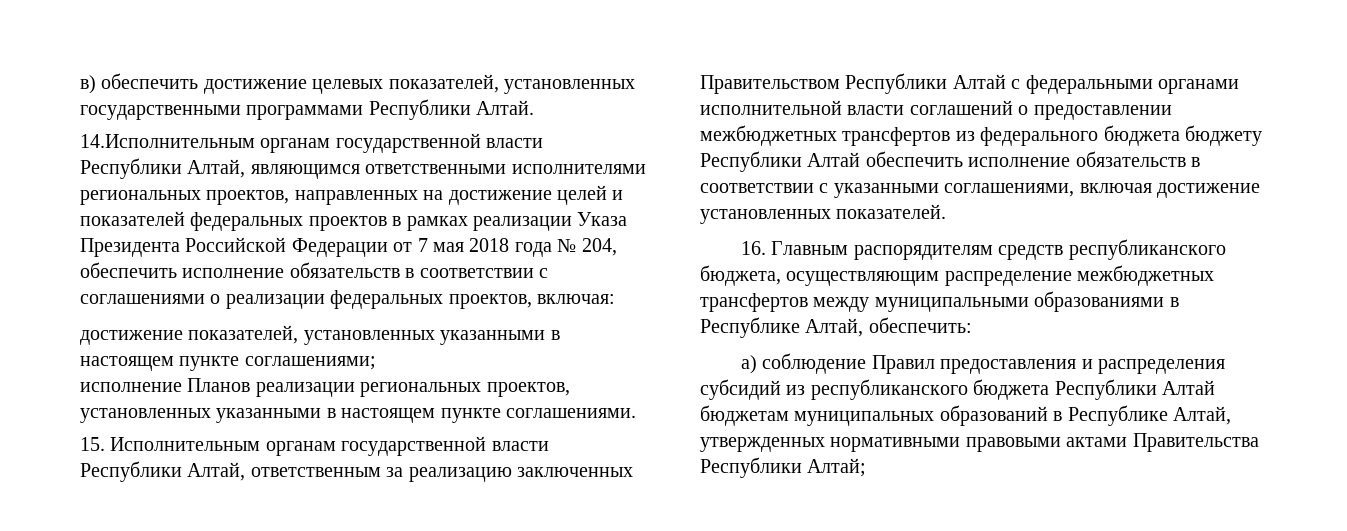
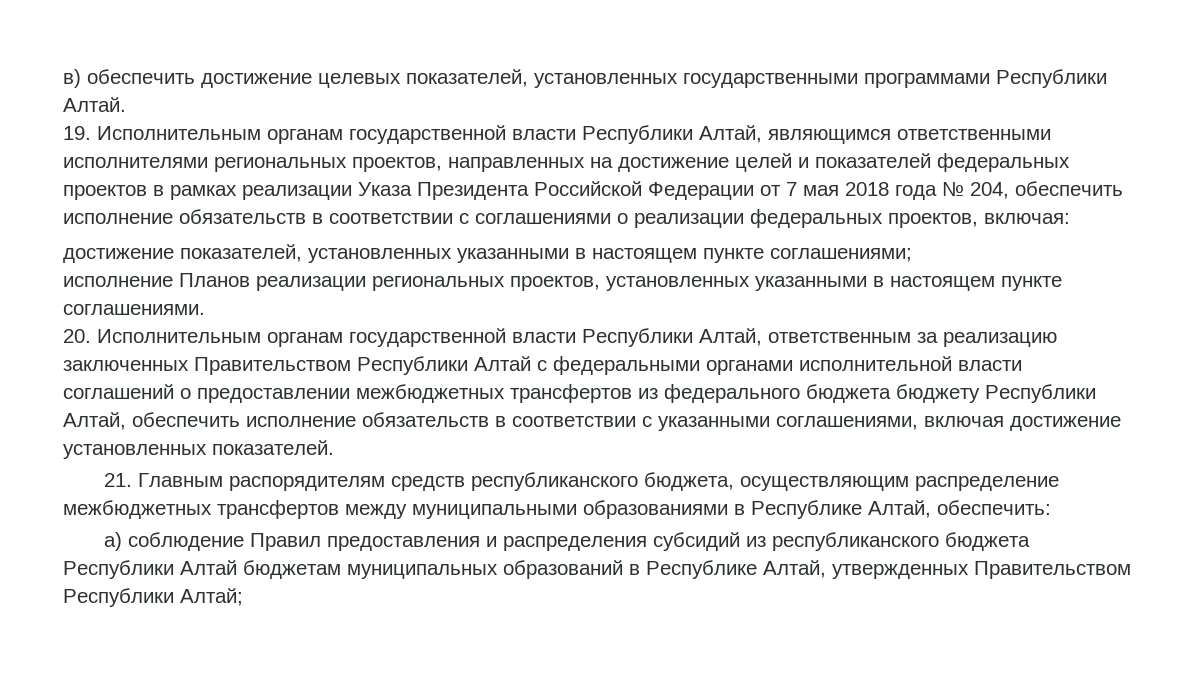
- 14.Исполнительным органам государственной власти Республики Алтай, являющимся ответственными исполнителями региональных проектов, направленных на достижение целей и показателей федеральных проектов в рамках реализации Указа Президента Российской Федерации от 7 мая 2018 года № 204, обеспечить исполнение обязательств в соответствии с соглашениями о реализации федеральных проектов, включая:
+ 19. Исполнительным органам государственной власти Республики Алтай, являющимся ответственными исполнителями региональных проектов, направленных на достижение целей и показателей федеральных проектов в рамках реализации Указа Президента Российской Федерации от 7 мая 2018 года № 204, обеспечить исполнение обязательств в соответствии с соглашениями о реализации федеральных проектов, включая:
- 15. Исполнительным органам государственной власти Республики Алтай, ответственным за реализацию заключенных Правительством Республики Алтай с федеральными органами исполнительной власти соглашений о предоставлении межбюджетных трансфертов из федерального бюджета бюджету Республики Алтай обеспечить исполнение обязательств в соответствии с указанными соглашениями, включая достижение установленных показателей.
+ 20. Исполнительным органам государственной власти Республики Алтай, ответственным за реализацию заключенных Правительством Республики Алтай с федеральными органами исполнительной власти соглашений о предоставлении межбюджетных трансфертов из федерального бюджета бюджету Республики Алтай, обеспечить исполнение обязательств в соответствии с указанными соглашениями, включая достижение установленных показателей.
- 16. Главным распорядителям средств республиканского бюджета, осуществляющим распределение межбюджетных трансфертов между муниципальными образованиями в Республике Алтай, обеспечить:
+ 21. Главным распорядителям средств республиканского бюджета, осуществляющим распределение межбюджетных трансфертов между муниципальными образованиями в Республике Алтай, обеспечить:
- а) соблюдение Правил предоставления и распределения субсидий из республиканского бюджета Республики Алтай бюджетам муниципальных образований в Республике Алтай, утвержденных нормативными правовыми актами Правительства Республики Алтай;
+ а) соблюдение Правил предоставления и распределения субсидий из республиканского бюджета Республики Алтай бюджетам муниципальных образований в Республике Алтай, утвержденных Правительством Республики Алтай;

